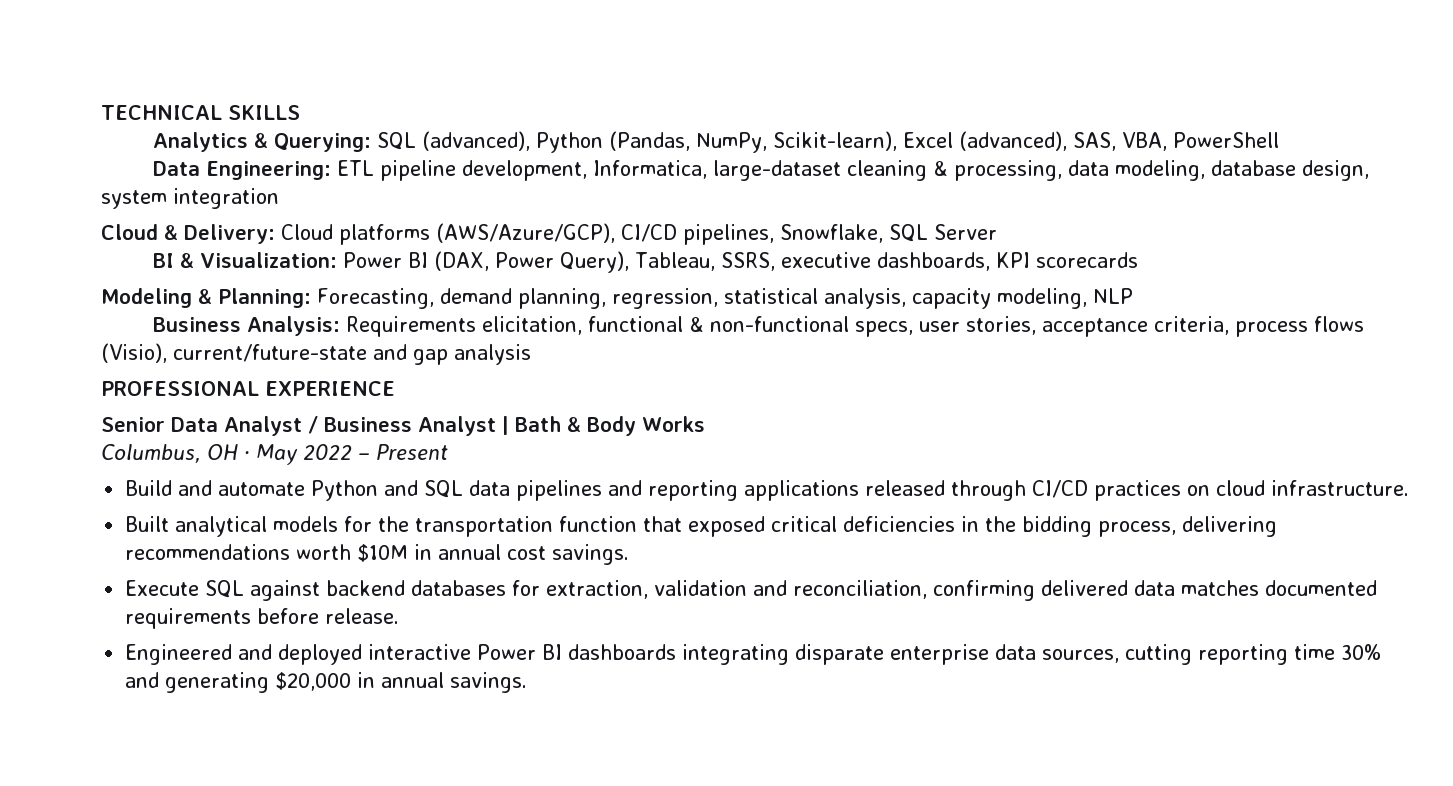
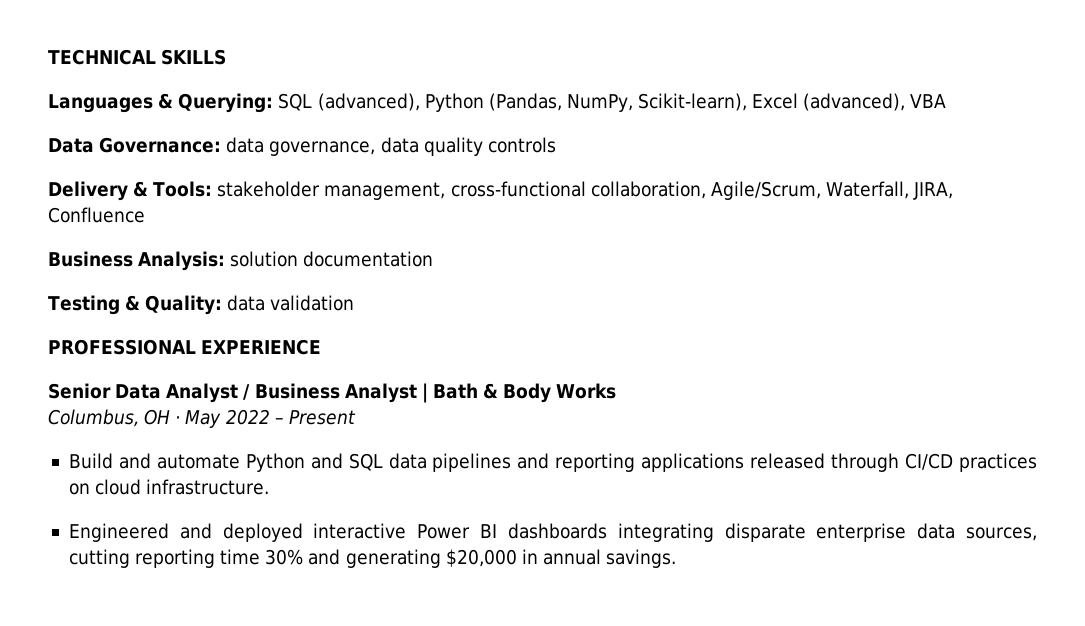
- Analytics & Querying: SQL (advanced), Python (Pandas, NumPy, Scikit-learn), Excel (advanced), SAS, VBA, PowerShell
- Data Engineering: ETL pipeline development, Informatica, large-dataset cleaning & processing, data modeling, database design, system integration
- Cloud & Delivery: Cloud platforms (AWS/Azure/GCP), CI/CD pipelines, Snowflake, SQL Server
- BI & Visualization: Power BI (DAX, Power Query), Tableau, SSRS, executive dashboards, KPI scorecards
- Modeling & Planning: Forecasting, demand planning, regression, statistical analysis, capacity modeling, NLP
- Business Analysis: Requirements elicitation, functional & non-functional specs, user stories, acceptance criteria, process flows (Visio), current/future-state and gap analysis
+ Languages & Querying: SQL (advanced), Python (Pandas, NumPy, Scikit-learn), Excel (advanced), VBA
+ Data Governance: data governance, data quality controls
+ Delivery & Tools: stakeholder management, cross-functional collaboration, Agile/Scrum, Waterfall, JIRA, Confluence
+ Business Analysis: solution documentation
+ Testing & Quality: data validation
- Built analytical models for the transportation function that exposed critical deficiencies in the bidding process, delivering recommendations worth $10M in annual cost savings.
- Execute SQL against backend databases for extraction, validation and reconciliation, confirming delivered data matches documented requirements before release.

